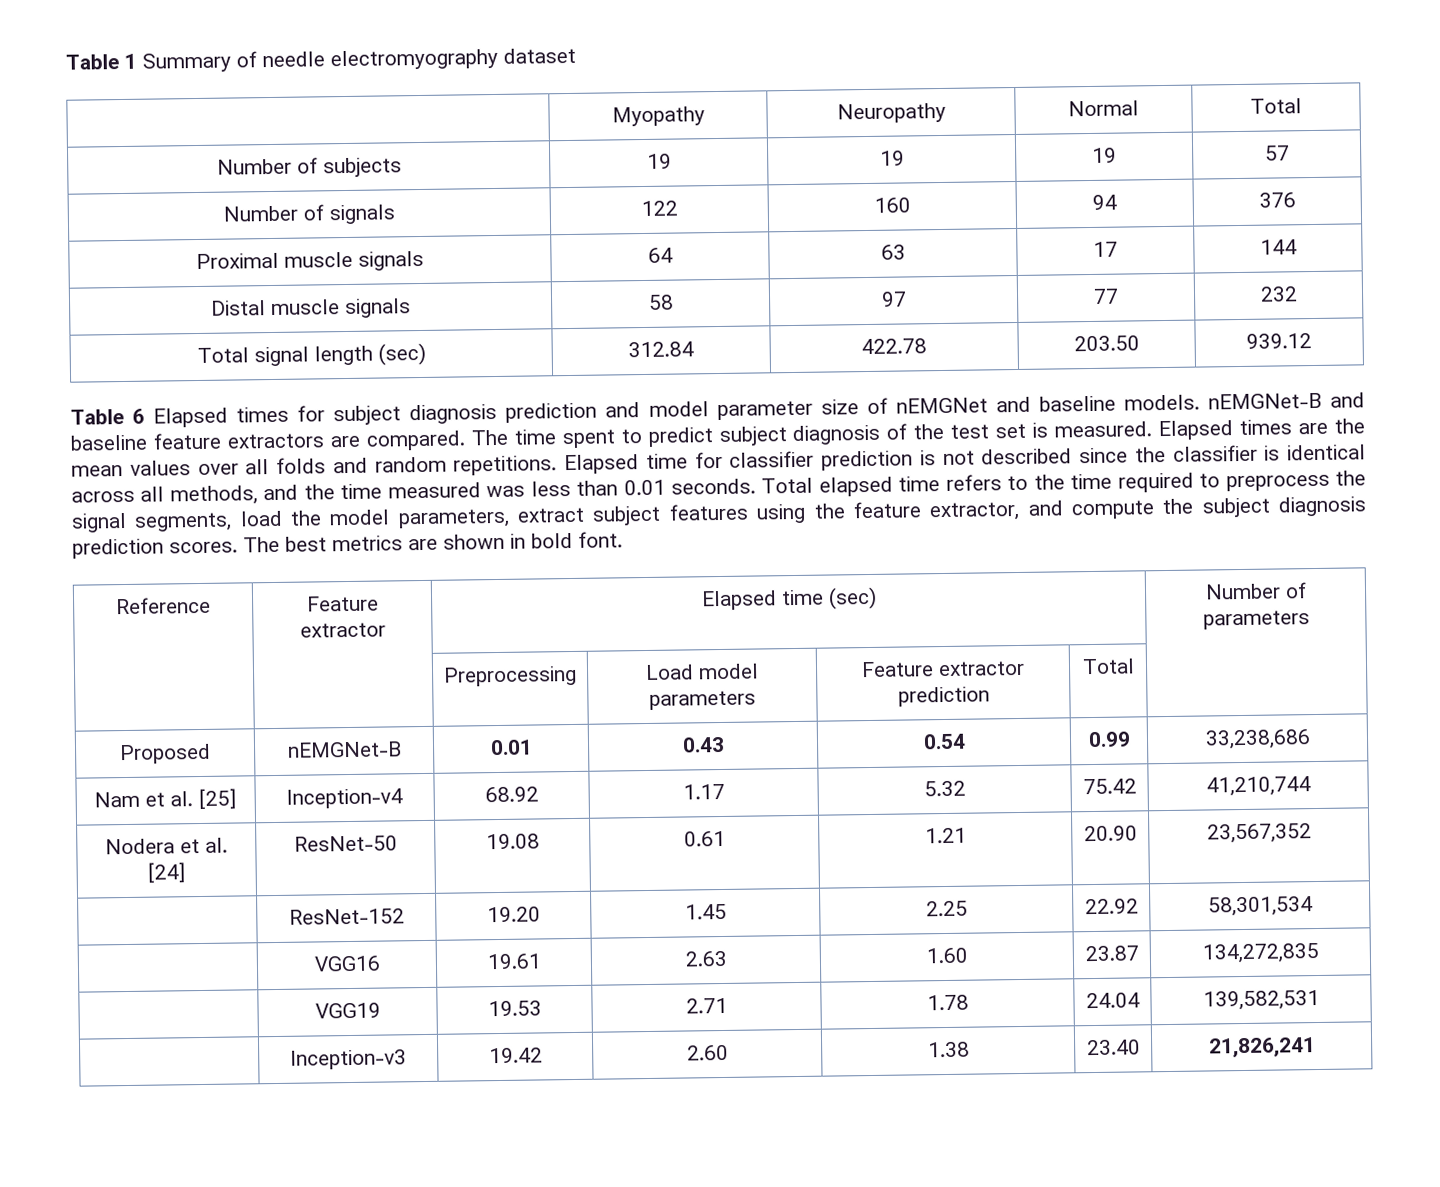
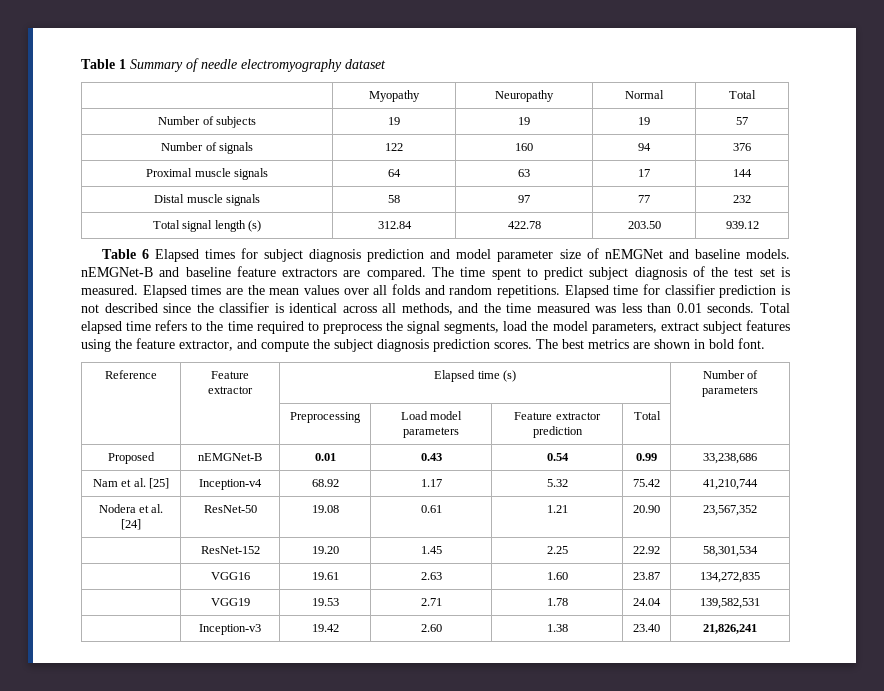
- Total signal length (sec) | 312.84 | 422.78 | 203.50 | 939.12
+ Total signal length (s) | 312.84 | 422.78 | 203.50 | 939.12
- Reference | Feature extractor | Elapsed time (sec) | Number of parameters
+ Reference | Feature extractor | Elapsed time (s) | Number of parameters

